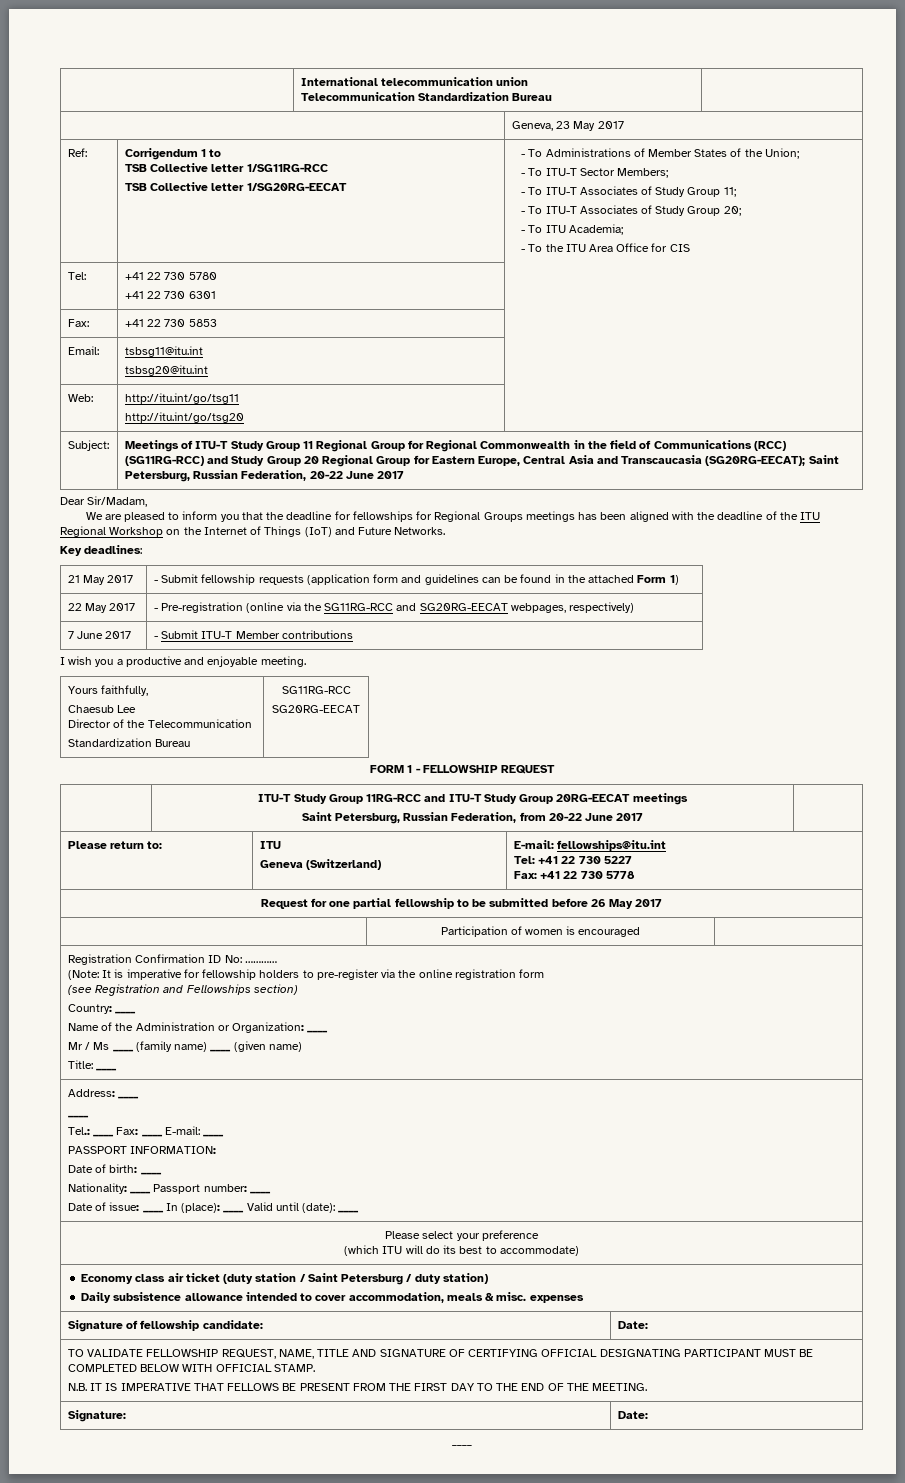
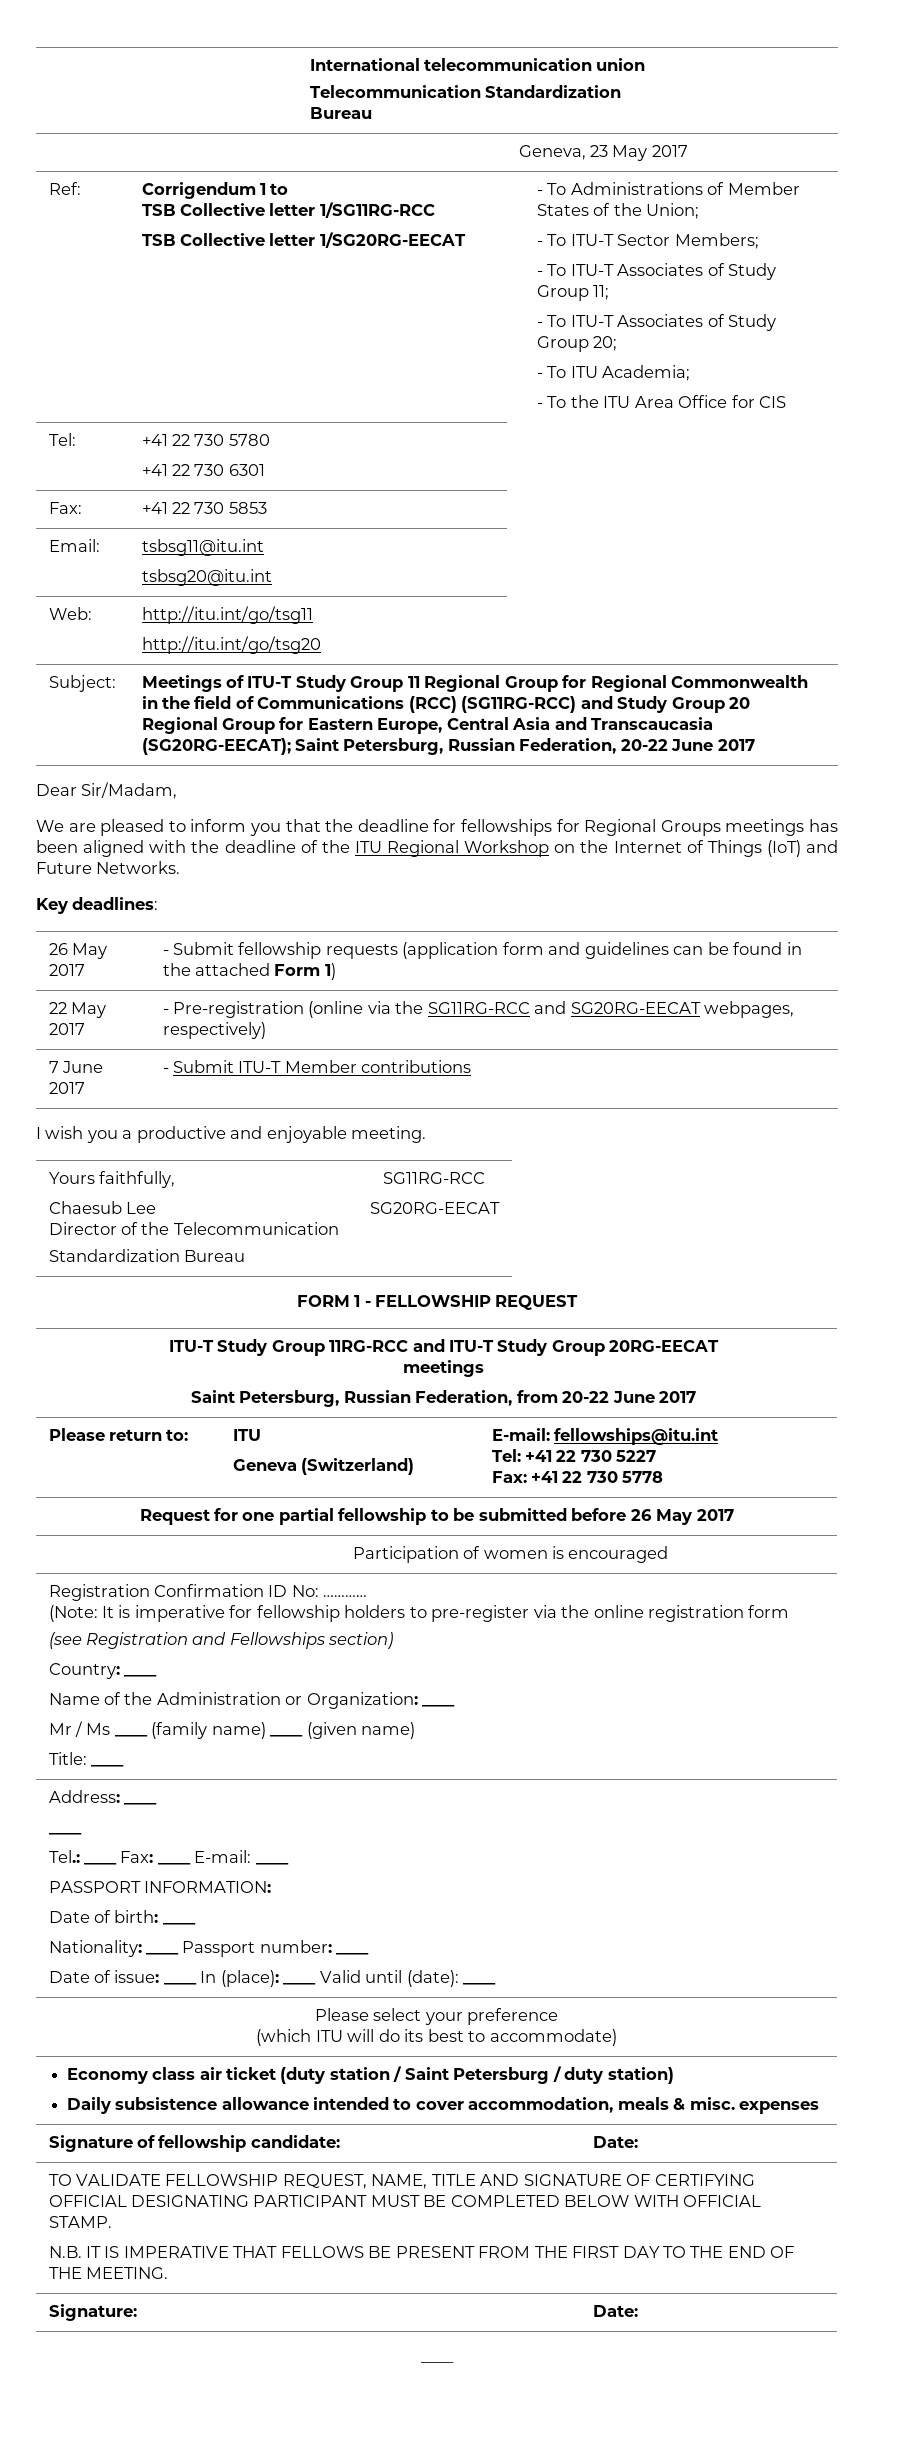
- 21 May 2017 | - Submit fellowship requests (application form and guidelines can be found in the attached Form 1)
+ 26 May 2017 | - Submit fellowship requests (application form and guidelines can be found in the attached Form 1)

